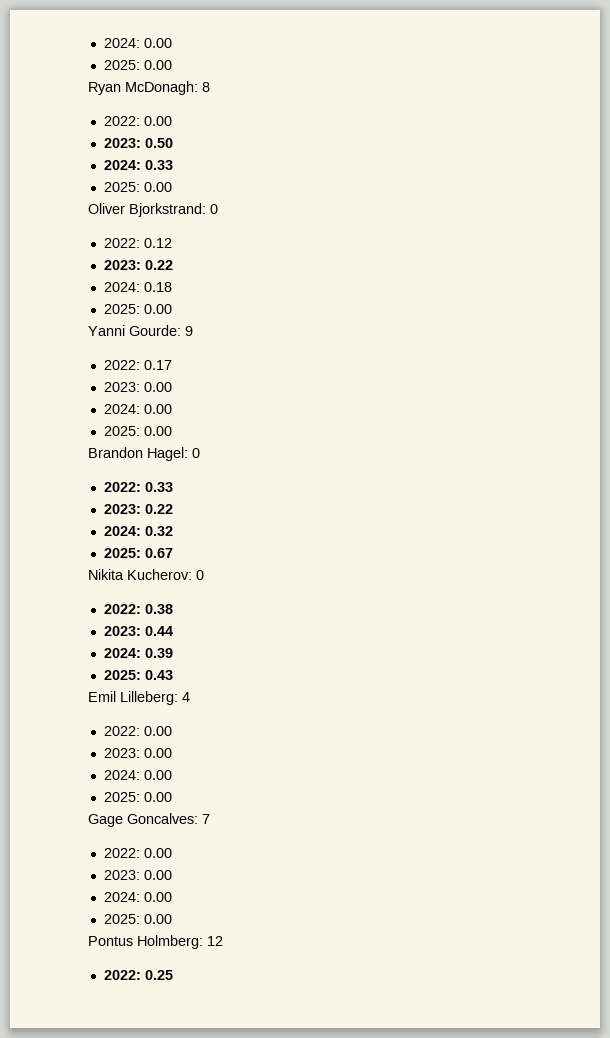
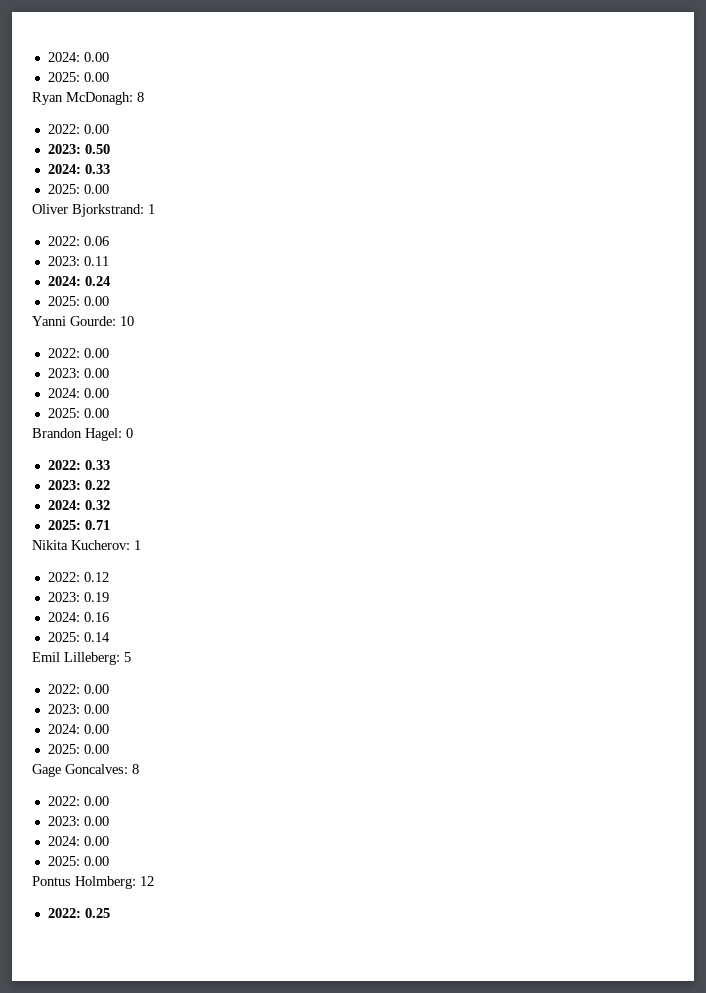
- Oliver Bjorkstrand: 0
- 2022: 0.12
- 2023: 0.22
- 2024: 0.18
+ Oliver Bjorkstrand: 1
+ 2022: 0.06
+ 2023: 0.11
+ 2024: 0.24
- Yanni Gourde: 9
- 2022: 0.17
+ Yanni Gourde: 10
+ 2022: 0.00
- 2025: 0.67
+ 2025: 0.71
- Nikita Kucherov: 0
- 2022: 0.38
- 2023: 0.44
- 2024: 0.39
- 2025: 0.43
+ Nikita Kucherov: 1
+ 2022: 0.12
+ 2023: 0.19
+ 2024: 0.16
+ 2025: 0.14
- Emil Lilleberg: 4
+ Emil Lilleberg: 5
- Gage Goncalves: 7
+ Gage Goncalves: 8

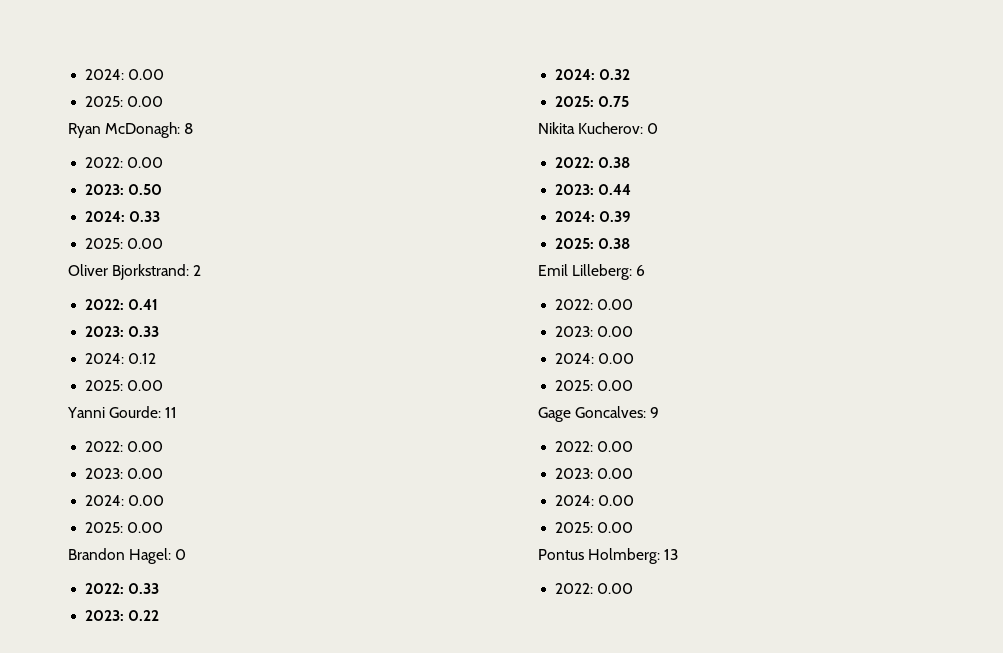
- Oliver Bjorkstrand: 1
- 2022: 0.06
- 2023: 0.11
- 2024: 0.24
+ Oliver Bjorkstrand: 2
+ 2022: 0.41
+ 2023: 0.33
+ 2024: 0.12
- Yanni Gourde: 10
+ Yanni Gourde: 11
- 2025: 0.71
+ 2025: 0.75
- Nikita Kucherov: 1
- 2022: 0.12
- 2023: 0.19
- 2024: 0.16
- 2025: 0.14
+ Nikita Kucherov: 0
+ 2022: 0.38
+ 2023: 0.44
+ 2024: 0.39
+ 2025: 0.38
- Emil Lilleberg: 5
+ Emil Lilleberg: 6
- Gage Goncalves: 8
+ Gage Goncalves: 9
- Pontus Holmberg: 12
- 2022: 0.25
+ Pontus Holmberg: 13
+ 2022: 0.00

